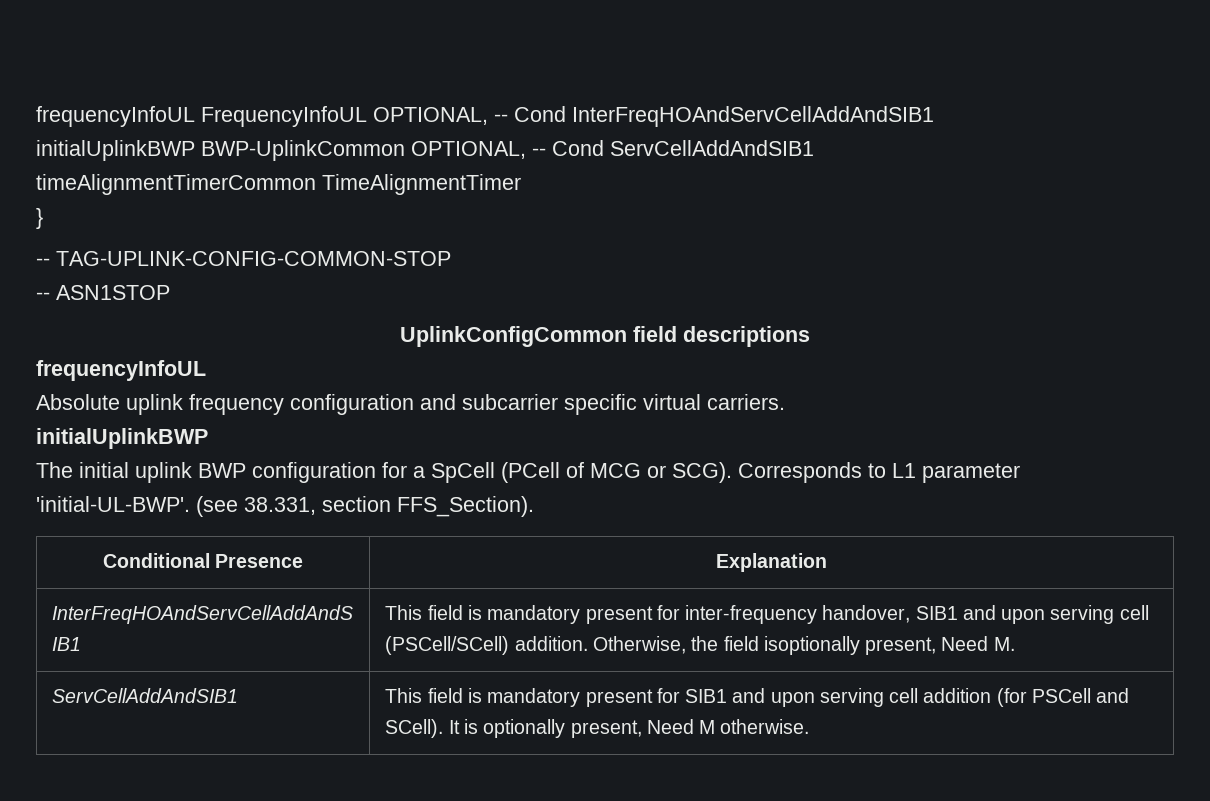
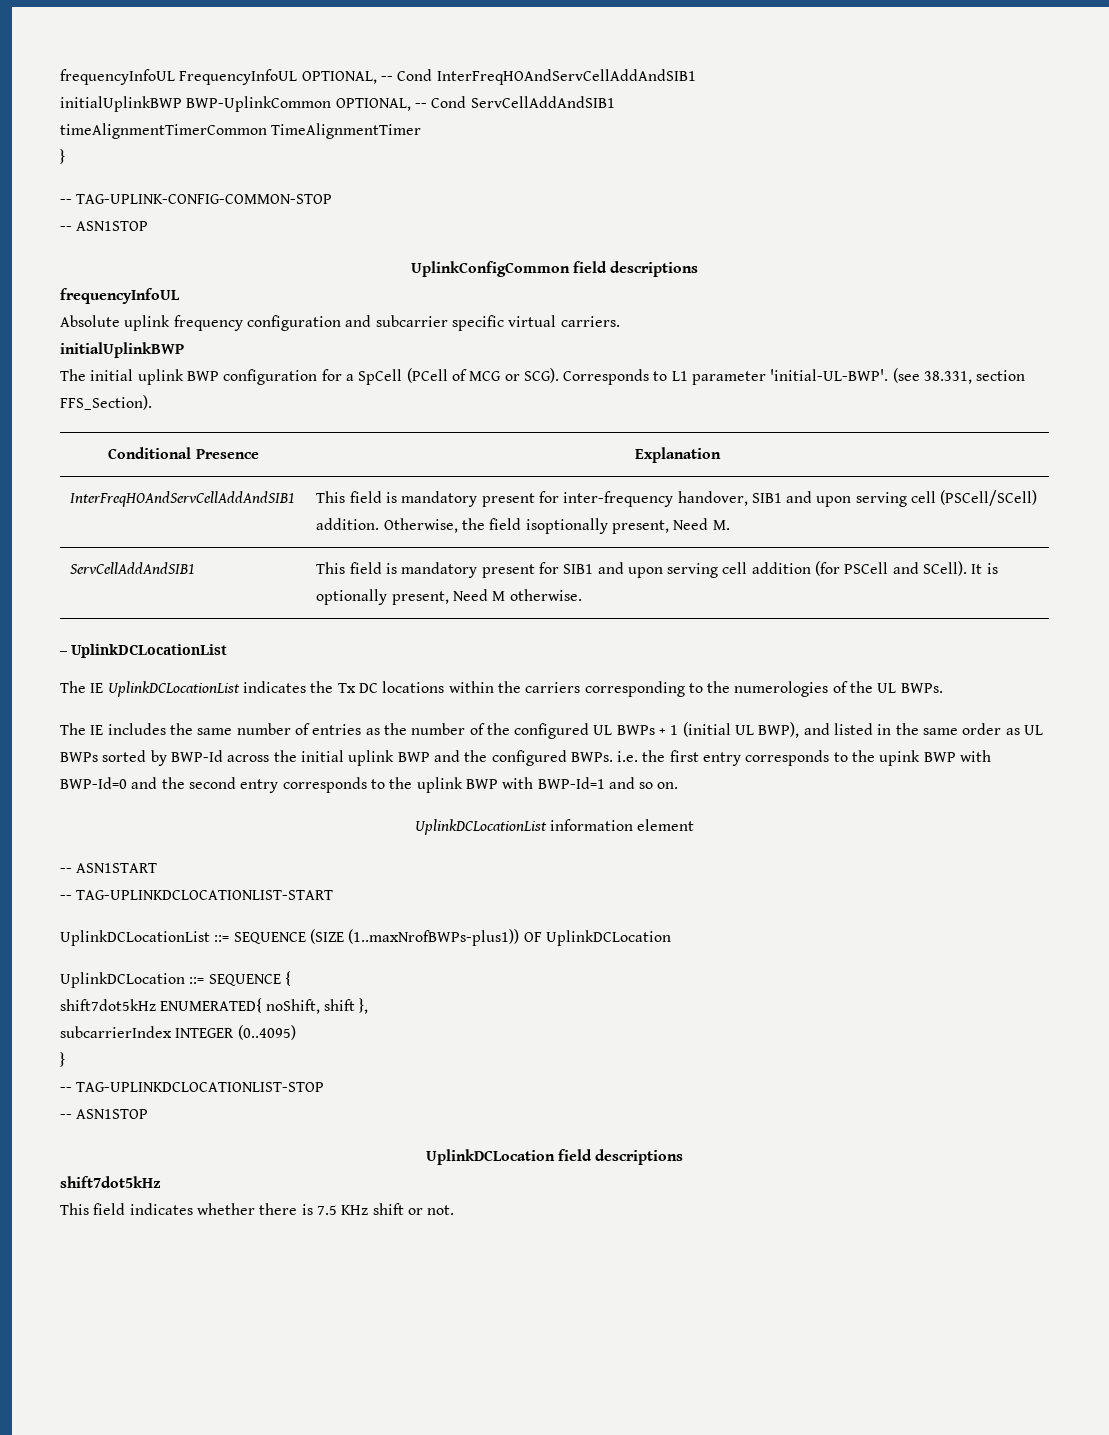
+ – UplinkDCLocationList
+ The IE UplinkDCLocationList indicates the Tx DC locations within the carriers corresponding to the numerologies of the UL BWPs.
+ The IE includes the same number of entries as the number of the configured UL BWPs + 1 (initial UL BWP), and listed in the same order as UL BWPs sorted by BWP-Id across the initial uplink BWP and the configured BWPs. i.e. the first entry corresponds to the upink BWP with BWP-Id=0 and the second entry corresponds to the uplink BWP with BWP-Id=1 and so on.
+ UplinkDCLocationList information element
+ -- ASN1START
+ -- TAG-UPLINKDCLOCATIONLIST-START
+ UplinkDCLocationList ::= SEQUENCE (SIZE (1..maxNrofBWPs-plus1)) OF UplinkDCLocation
+ UplinkDCLocation ::= SEQUENCE {
+ shift7dot5kHz ENUMERATED{ noShift, shift },
+ subcarrierIndex INTEGER (0..4095)
+ }
+ -- TAG-UPLINKDCLOCATIONLIST-STOP
+ -- ASN1STOP
+ UplinkDCLocation field descriptions
+ shift7dot5kHz
+ This field indicates whether there is 7.5 KHz shift or not.

